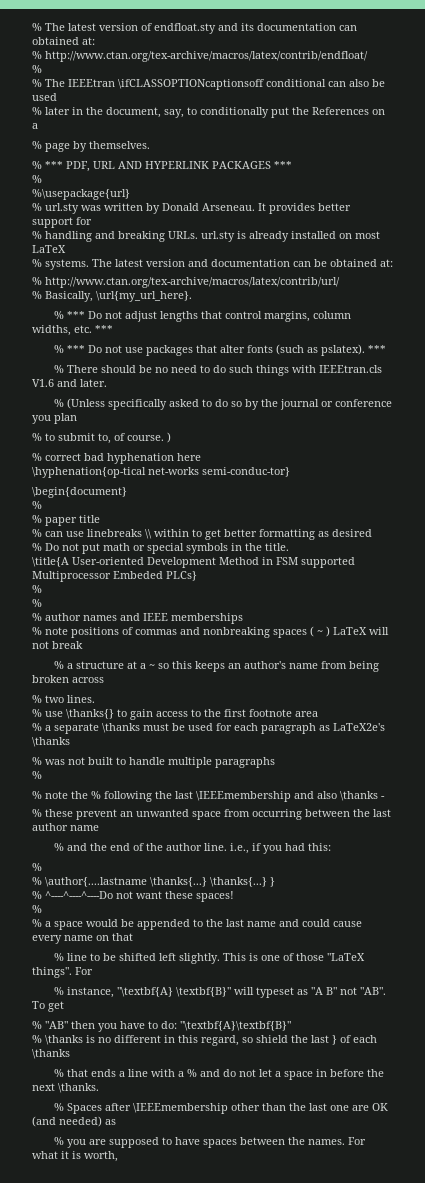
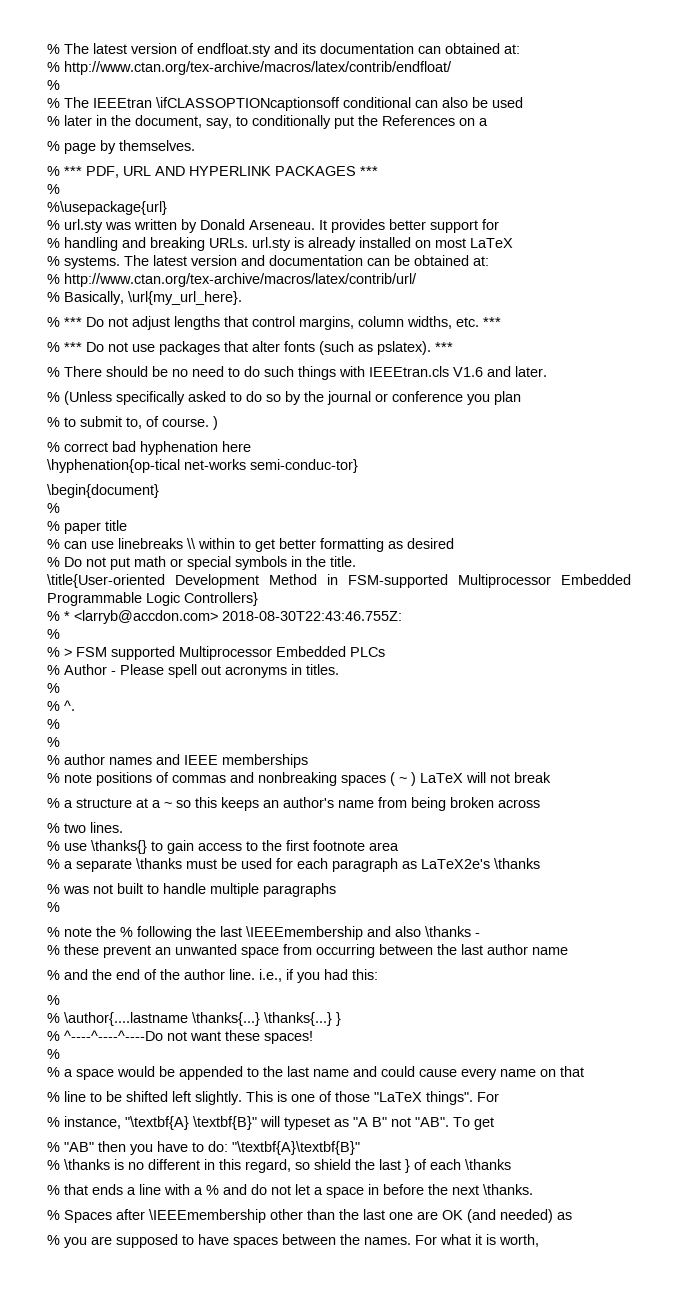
- \title{A User-oriented Development Method in FSM supported Multiprocessor Embeded PLCs}
+ \title{User-oriented Development Method in FSM-supported Multiprocessor Embedded Programmable Logic Controllers}
+ % * <larryb@accdon.com> 2018-08-30T22:43:46.755Z:
+ %
+ % > FSM supported Multiprocessor Embedded PLCs
+ % Author - Please spell out acronyms in titles.
+ %
+ % ^.

